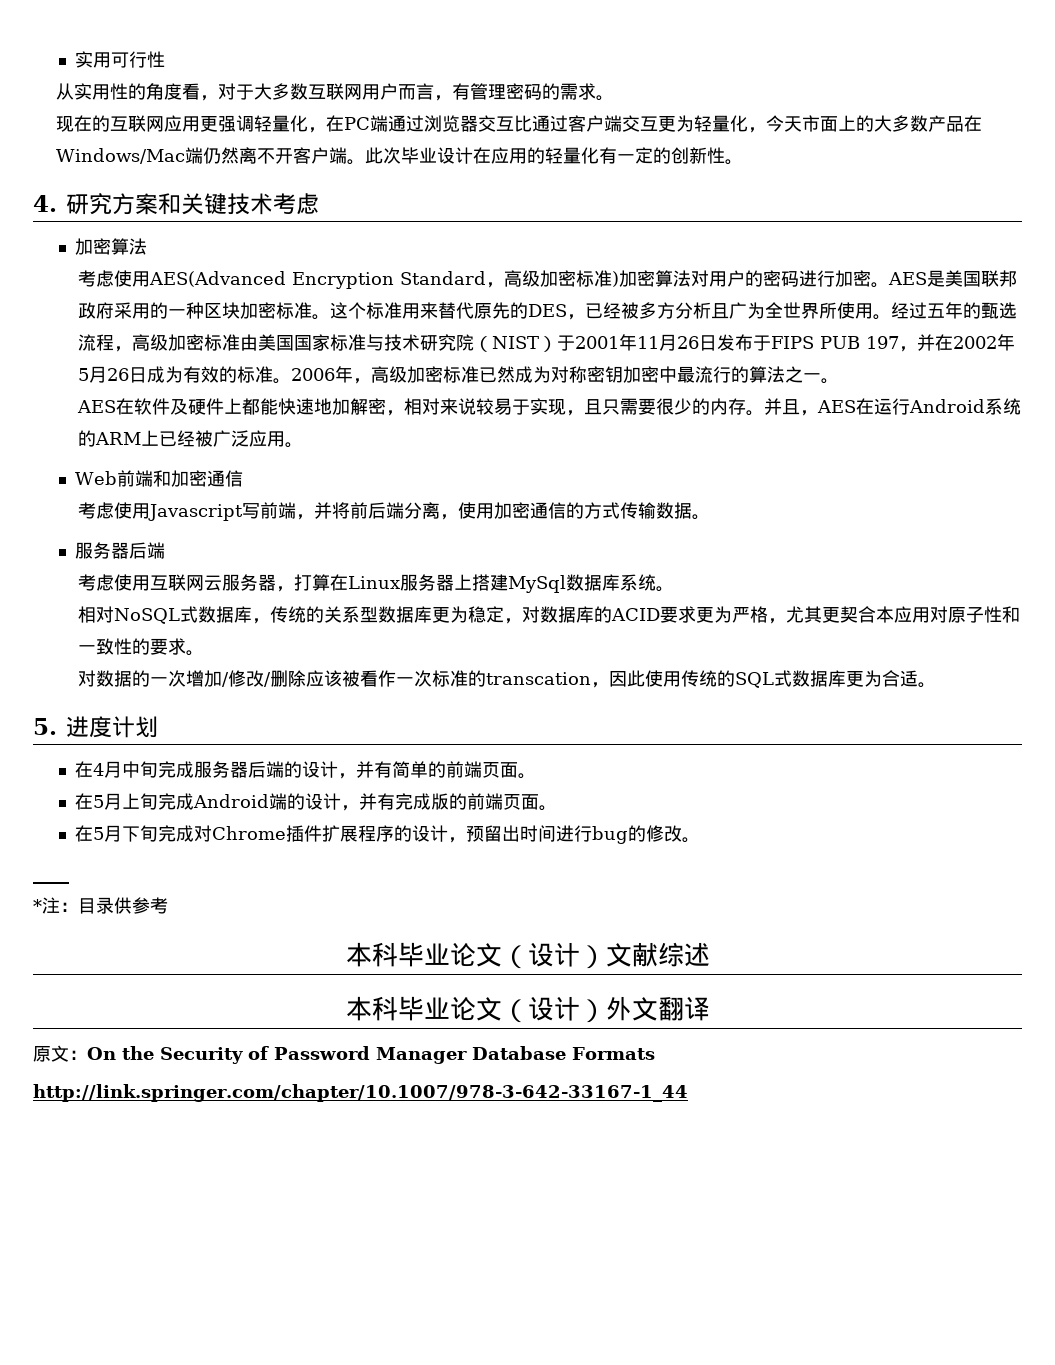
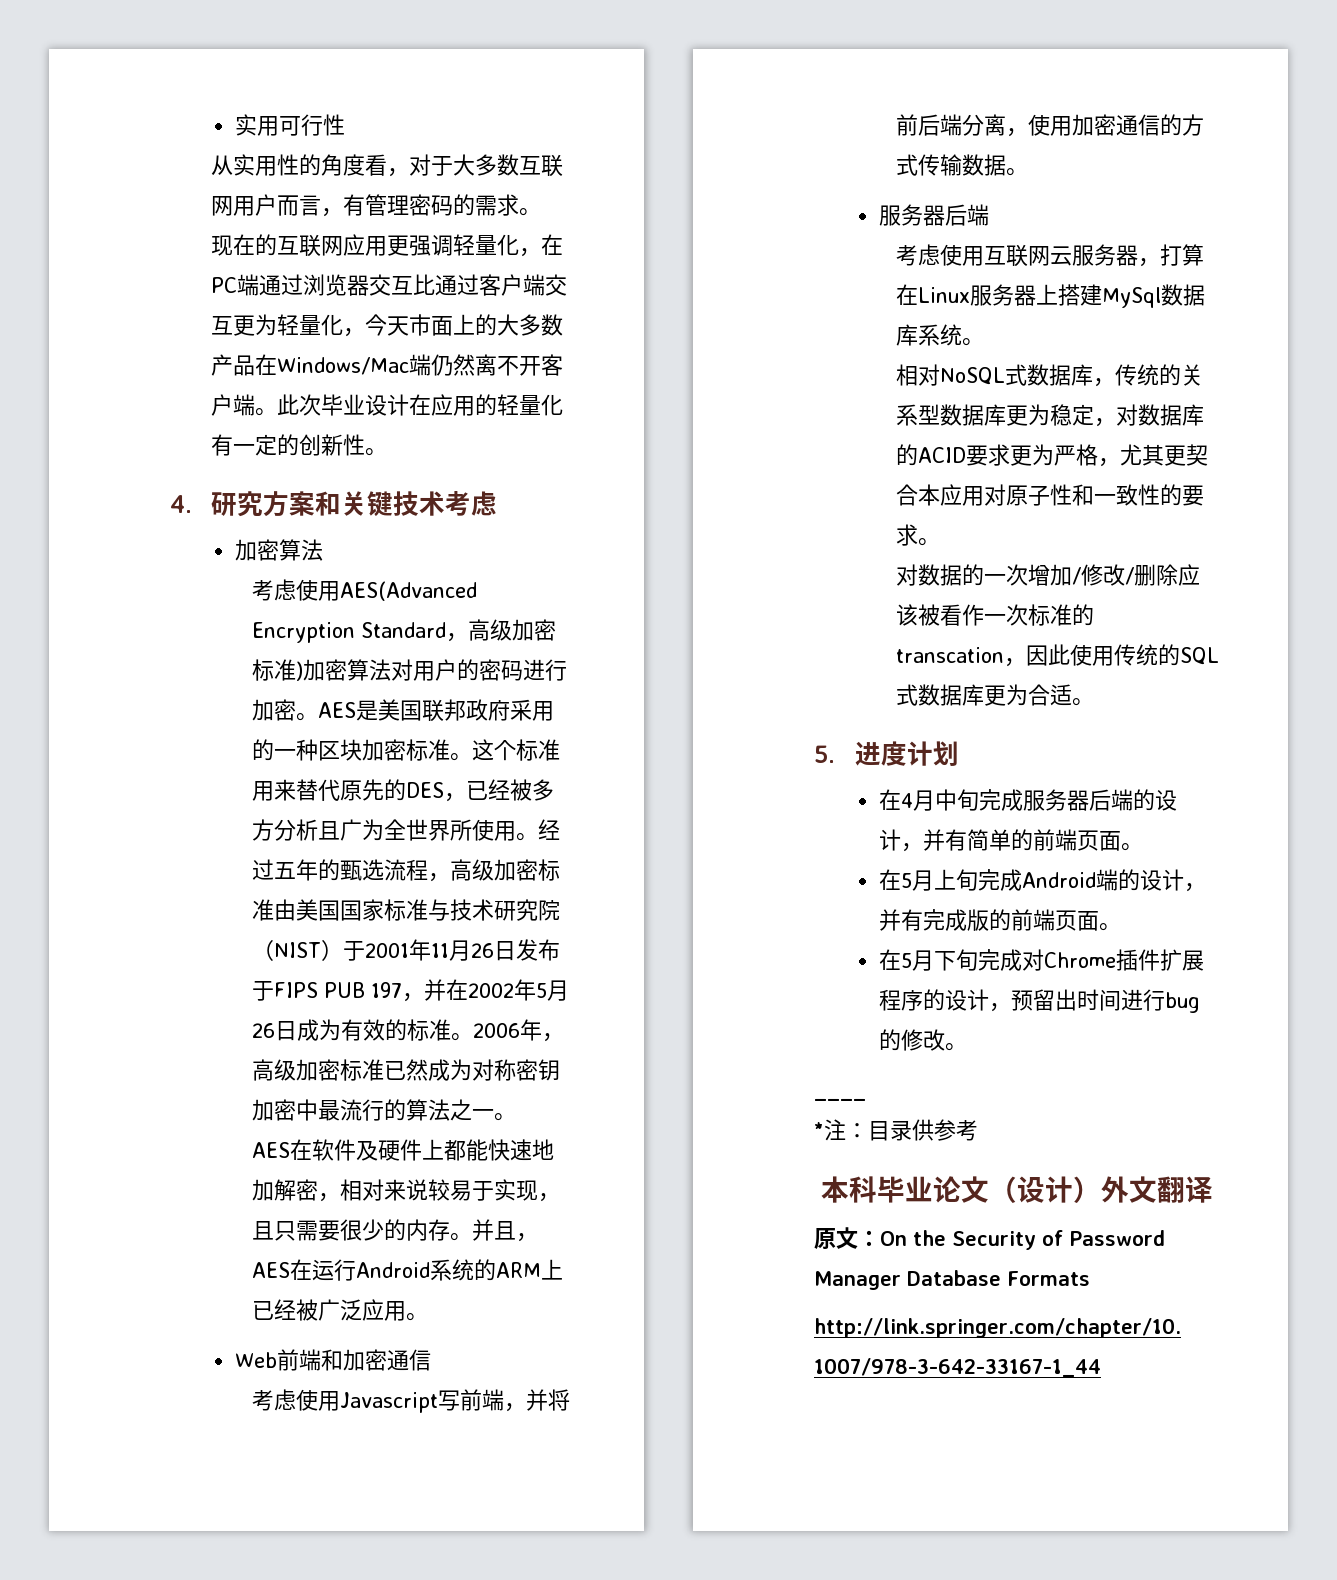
- 本科毕业论文（设计）文献综述

